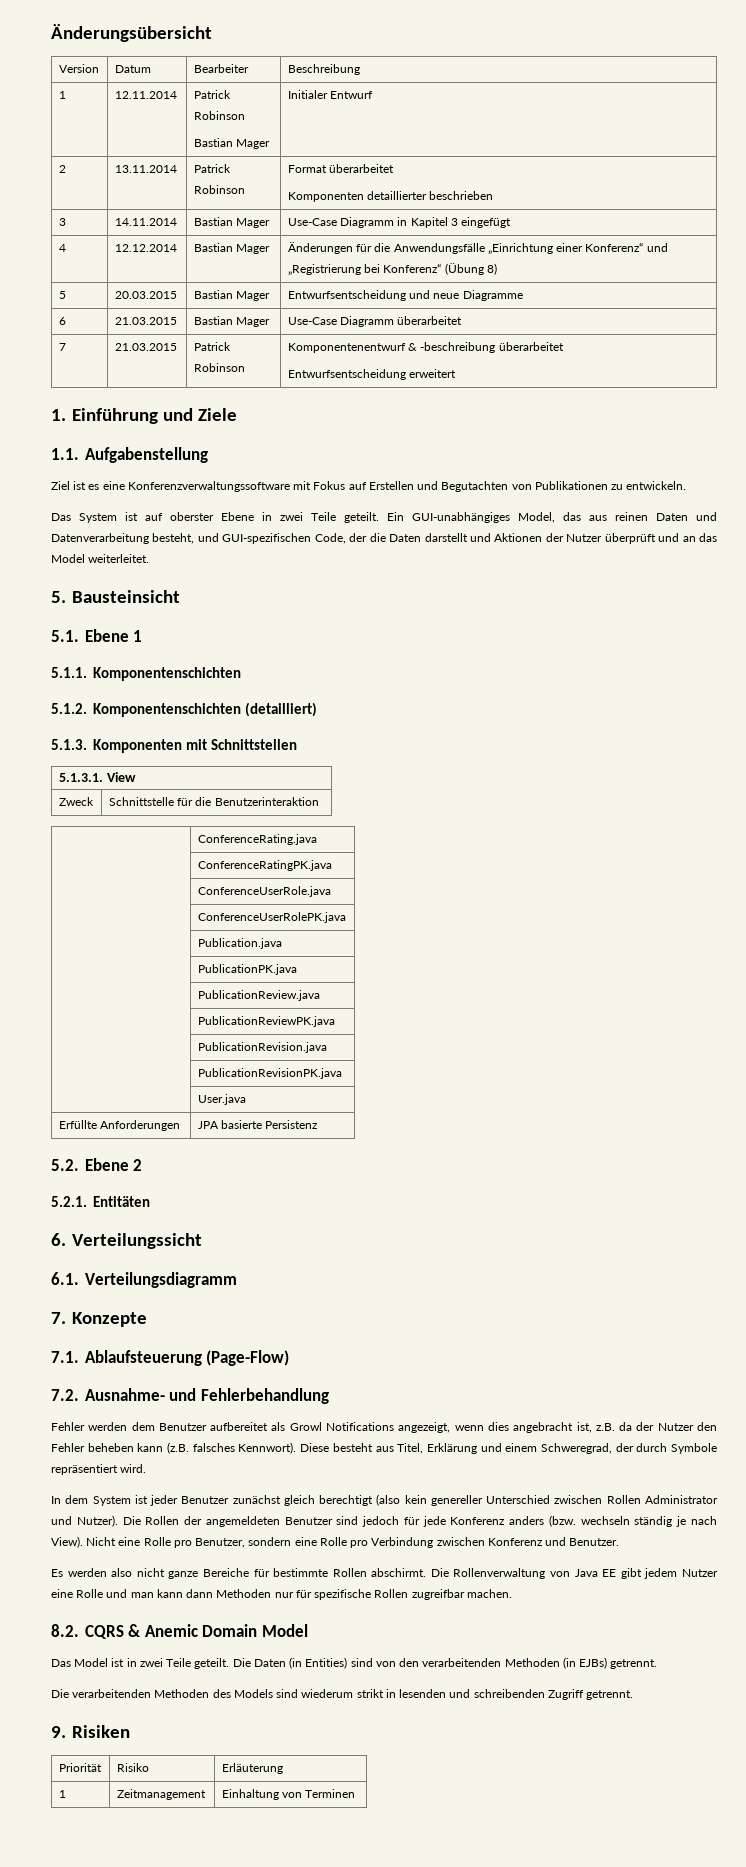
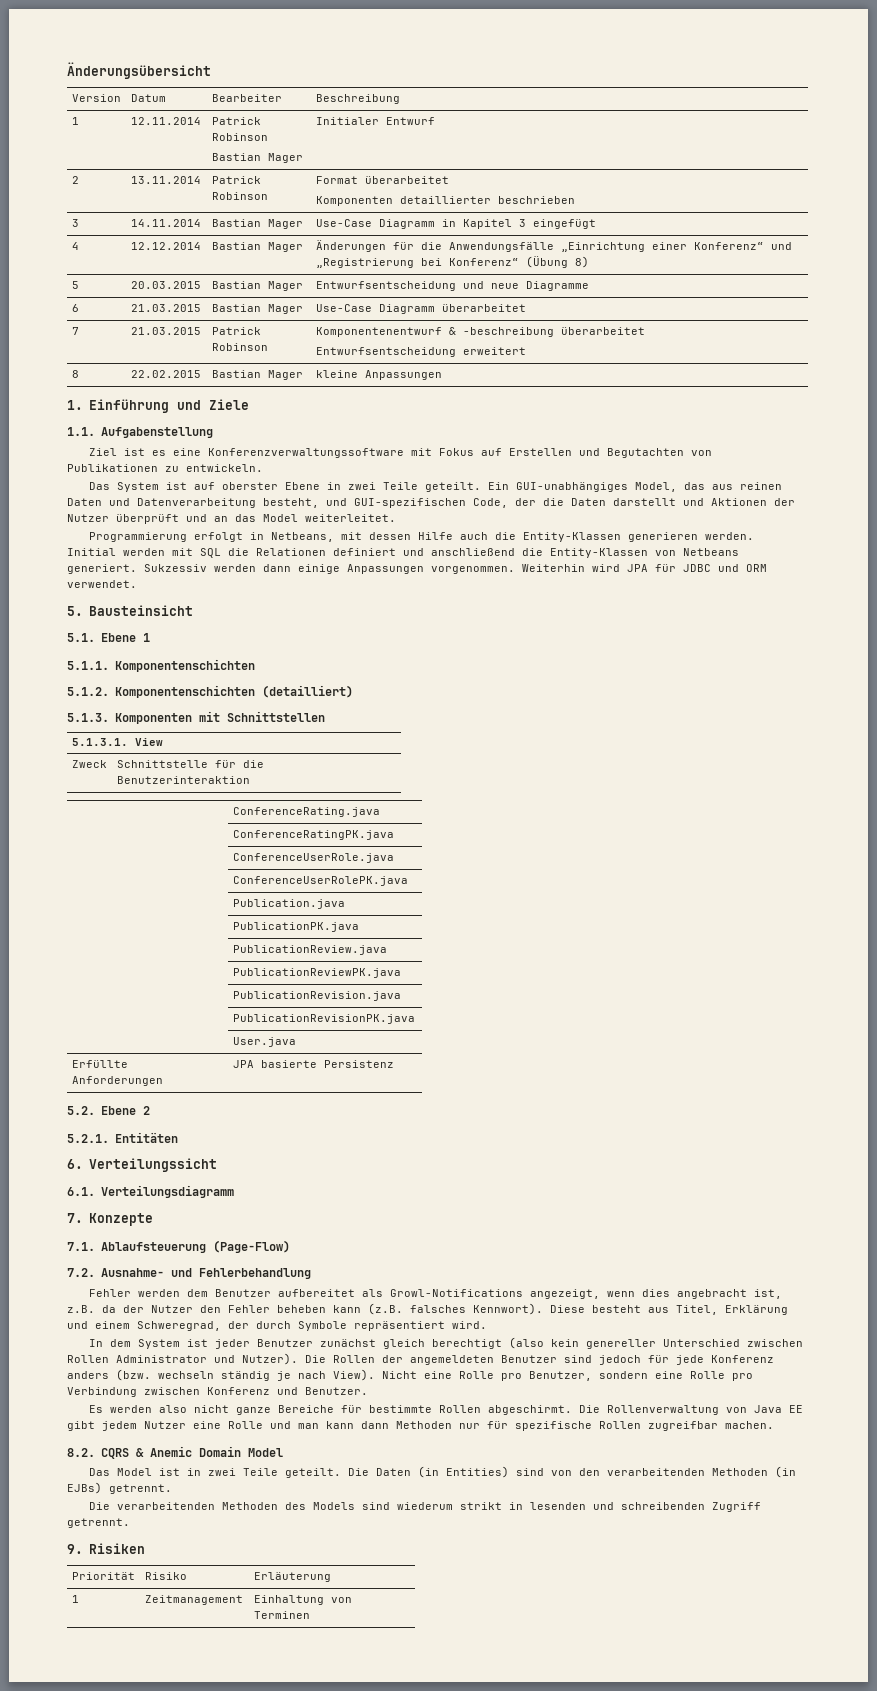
+ 8 | 22.02.2015 | Bastian Mager | kleine Anpassungen
+ Programmierung erfolgt in Netbeans, mit dessen Hilfe auch die Entity-Klassen generieren werden. Initial werden mit SQL die Relationen definiert und anschließend die Entity-Klassen von Netbeans generiert. Sukzessiv werden dann einige Anpassungen vorgenommen. Weiterhin wird JPA für JDBC und ORM verwendet.
- Fehler werden dem Benutzer aufbereitet als Growl Notifications angezeigt, wenn dies angebracht ist, z.B. da der Nutzer den Fehler beheben kann (z.B. falsches Kennwort).
+ Fehler werden dem Benutzer aufbereitet als Growl-Notifications angezeigt, wenn dies angebracht ist, z.B. da der Nutzer den Fehler beheben kann (z.B. falsches Kennwort).
- Es werden also nicht ganze Bereiche für bestimmte Rollen abschirmt.
+ Es werden also nicht ganze Bereiche für bestimmte Rollen abgeschirmt.

